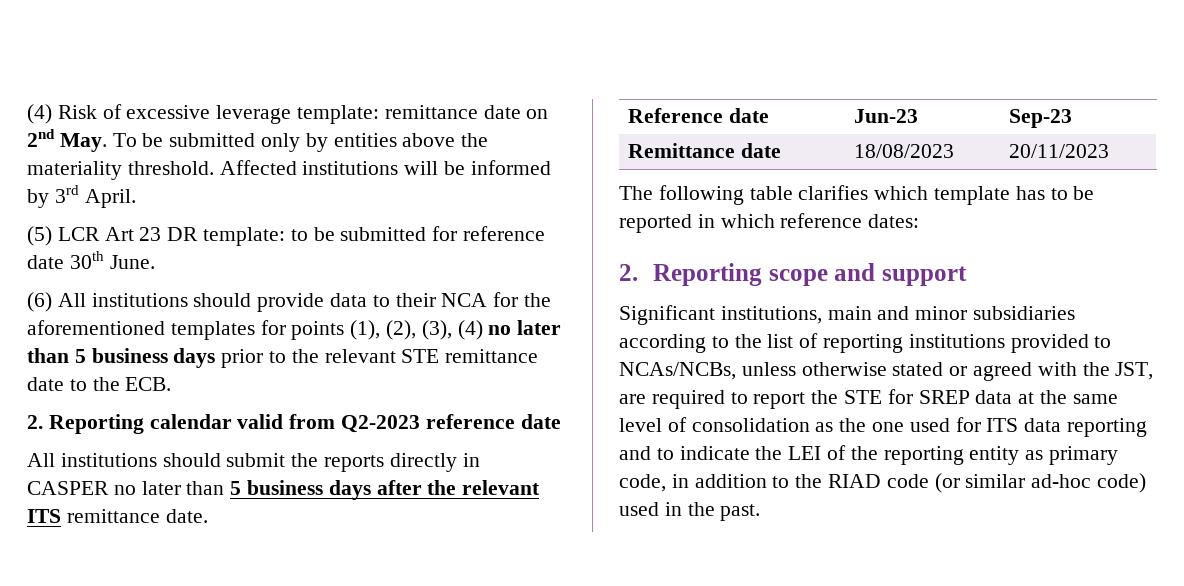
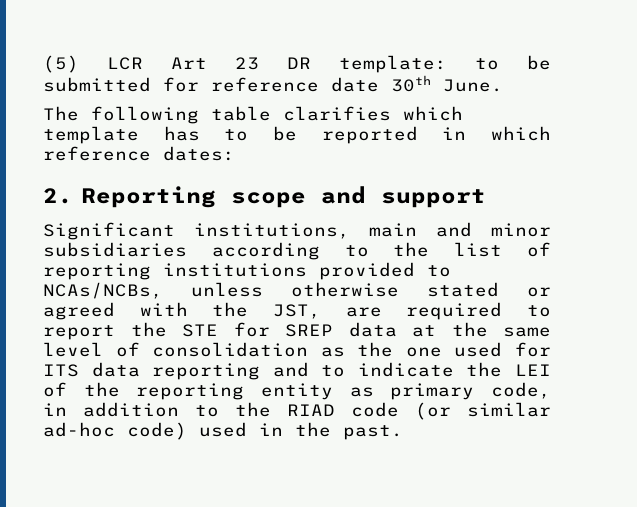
- (4) Risk of excessive leverage template: remittance date on 2nd May. To be submitted only by entities above the materiality threshold. Affected institutions will be informed by 3rd April.
- (6) All institutions should provide data to their NCA for the aforementioned templates for points (1), (2), (3), (4) no later than 5 business days prior to the relevant STE remittance date to the ECB.
- 2. Reporting calendar valid from Q2-2023 reference date
- All institutions should submit the reports directly in CASPER no later than 5 business days after the relevant ITS remittance date.
- Reference date | Jun-23 | Sep-23
- Remittance date | 18/08/2023 | 20/11/2023

